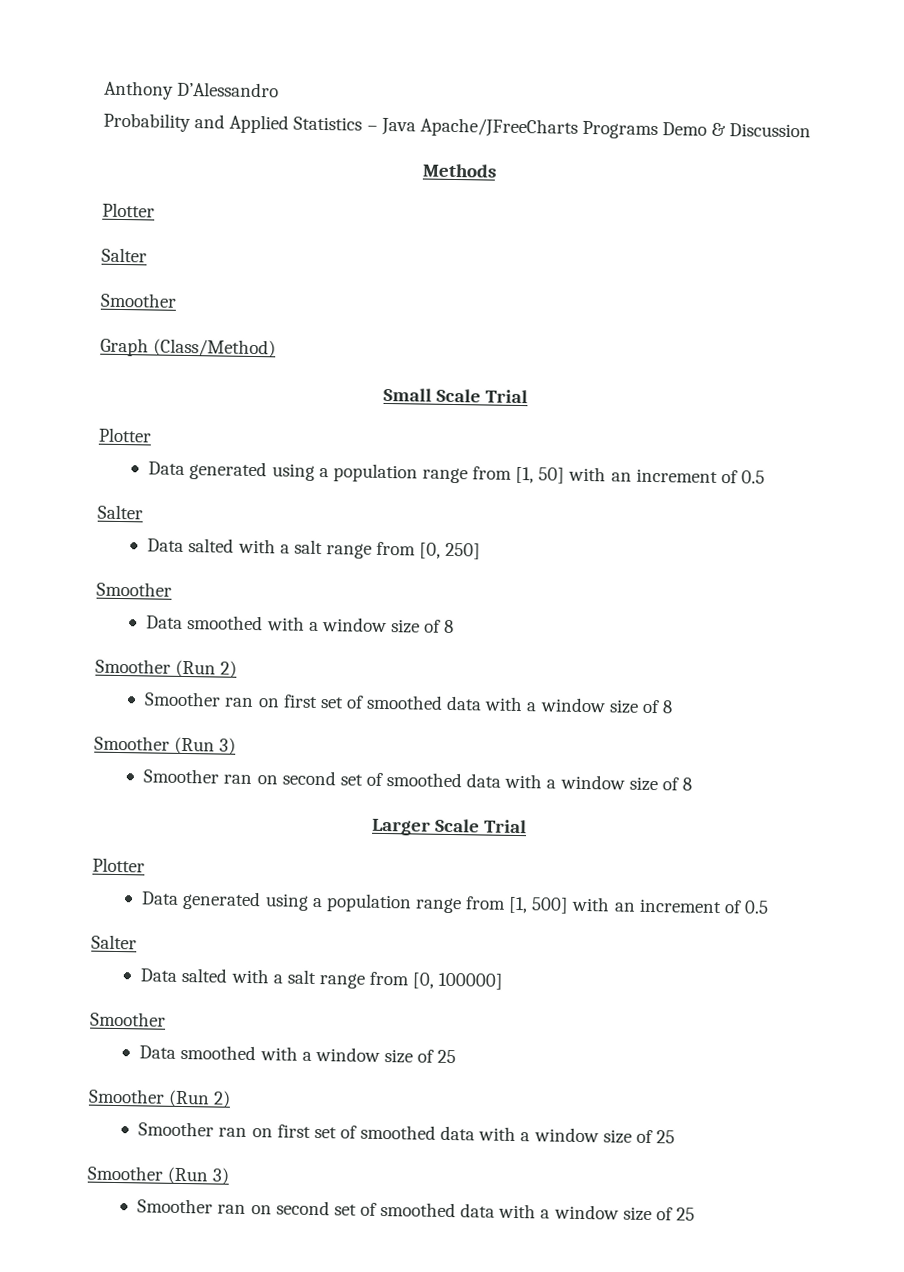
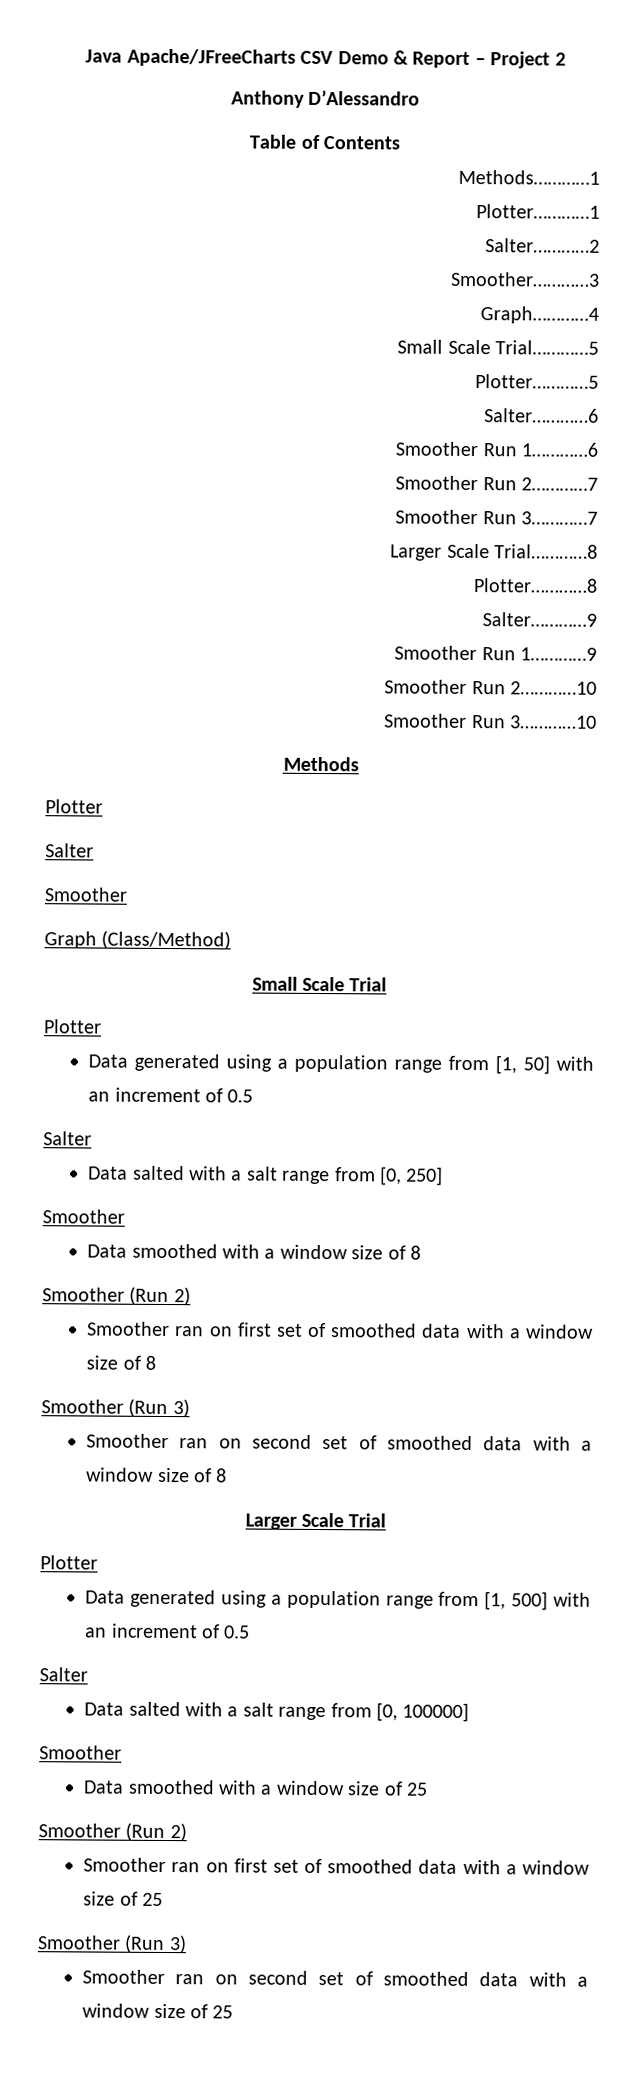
+ Java Apache/JFreeCharts CSV Demo & Report – Project 2
  Anthony D’Alessandro
- Probability and Applied Statistics – Java Apache/JFreeCharts Programs Demo & Discussion
+ Table of Contents
+ Methods…………1
+ Plotter…………1
+ Salter…………2
+ Smoother…………3
+ Graph…………4
+ Small Scale Trial…………5
+ Plotter…………5
+ Salter…………6
+ Smoother Run 1…………6
+ Smoother Run 2…………7
+ Smoother Run 3…………7
+ Larger Scale Trial…………8
+ Plotter…………8
+ Salter…………9
+ Smoother Run 1…………9
+ Smoother Run 2…………10
+ Smoother Run 3…………10

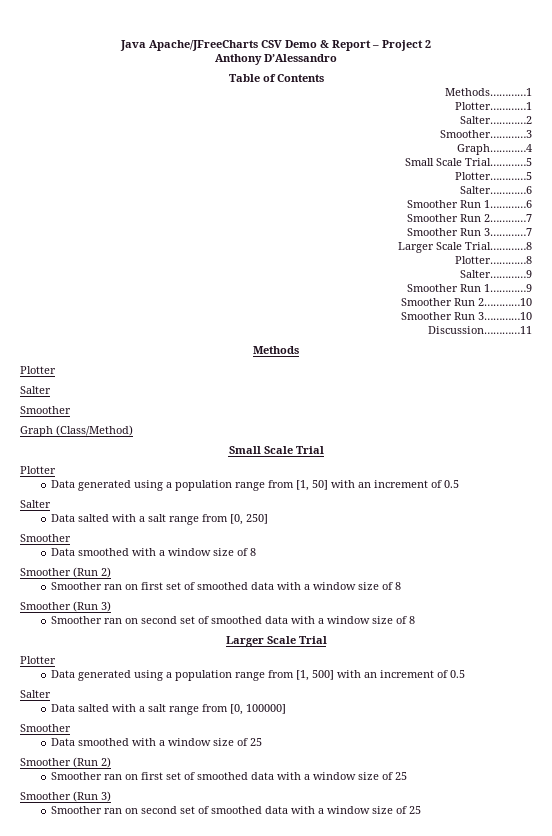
+ Discussion…………11

